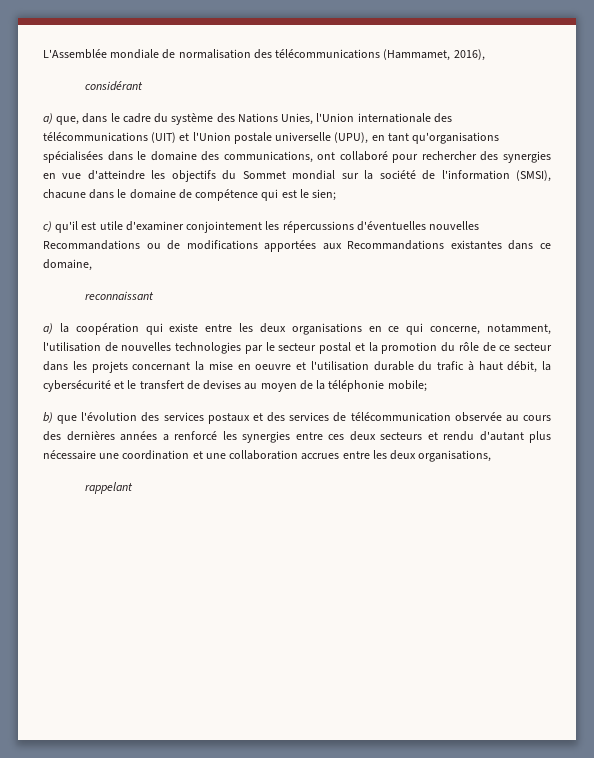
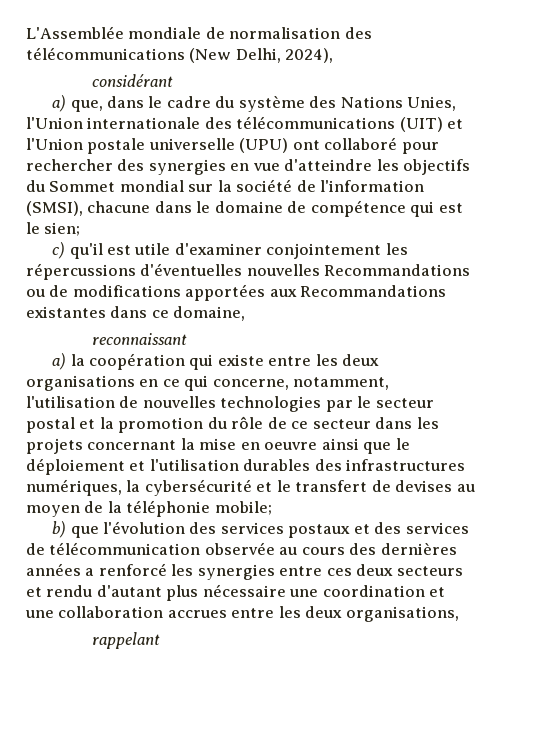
- L'Assemblée mondiale de normalisation des télécommunications (Hammamet, 2016),
+ L'Assemblée mondiale de normalisation des télécommunications (New Delhi, 2024),
- a) que, dans le cadre du système des Nations Unies, l'Union internationale des télécommunications (UIT) et l'Union postale universelle (UPU), en tant qu'organisations spécialisées dans le domaine des communications, ont collaboré pour rechercher des synergies en vue d'atteindre les objectifs du Sommet mondial sur la société de l'information (SMSI), chacune dans le domaine de compétence qui est le sien;
+ a) que, dans le cadre du système des Nations Unies, l'Union internationale des télécommunications (UIT) et l'Union postale universelle (UPU) ont collaboré pour rechercher des synergies en vue d'atteindre les objectifs du Sommet mondial sur la société de l'information (SMSI), chacune dans le domaine de compétence qui est le sien;
- a) la coopération qui existe entre les deux organisations en ce qui concerne, notamment, l'utilisation de nouvelles technologies par le secteur postal et la promotion du rôle de ce secteur dans les projets concernant la mise en oeuvre et l'utilisation durable du trafic à haut débit, la cybersécurité et le transfert de devises au moyen de la téléphonie mobile;
+ a) la coopération qui existe entre les deux organisations en ce qui concerne, notamment, l'utilisation de nouvelles technologies par le secteur postal et la promotion du rôle de ce secteur dans les projets concernant la mise en oeuvre ainsi que le déploiement et l'utilisation durables des infrastructures numériques, la cybersécurité et le transfert de devises au moyen de la téléphonie mobile;

